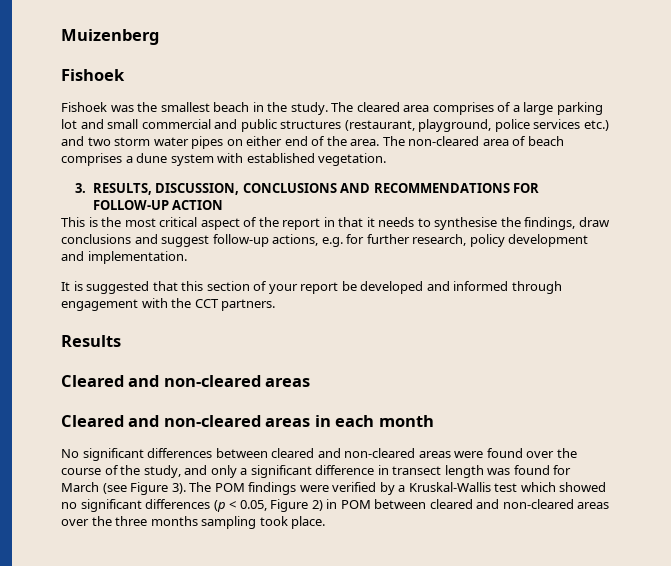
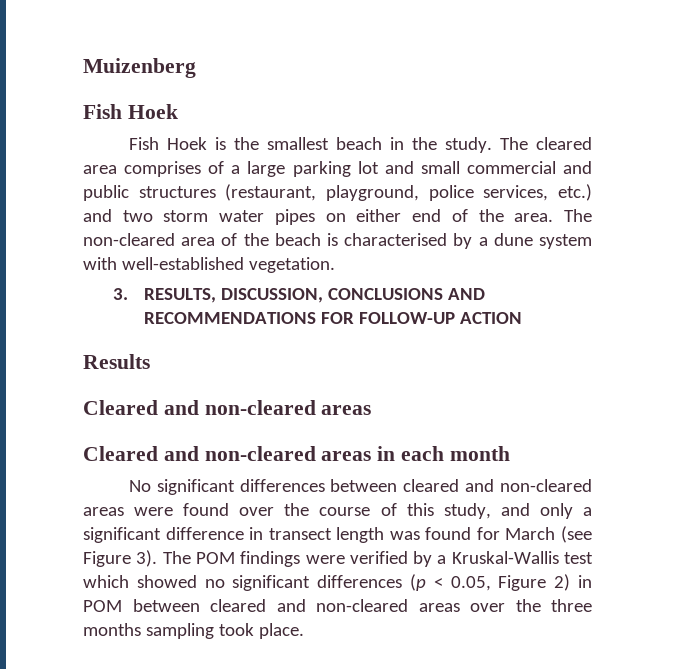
  Muizenberg
- Fishoek
- Fishoek was the smallest beach in the study.
+ Fish Hoek
+ Fish Hoek is the smallest beach in the study.
- The cleared area comprises of a large parking lot and small commercial and public structures (restaurant, playground, police services etc.) and two storm water pipes on either end of the area.
+ The cleared area comprises of a large parking lot and small commercial and public structures (restaurant, playground, police services, etc.) and two storm water pipes on either end of the area.
- The non-cleared area of beach comprises a dune system with established vegetation.
+ The non-cleared area of the beach is characterised by a dune system with well-established vegetation.
- This is the most critical aspect of the report in that it needs to synthesise the findings, draw conclusions and suggest follow-up actions, e.g. for further research, policy development and implementation.
- It is suggested that this section of your report be developed and informed through engagement with the CCT partners.
- No significant differences between cleared and non-cleared areas were found over the course of the study, and only a significant difference in transect length was found for March (see Figure 3).
+ No significant differences between cleared and non-cleared areas were found over the course of this study, and only a significant difference in transect length was found for March (see Figure 3).

